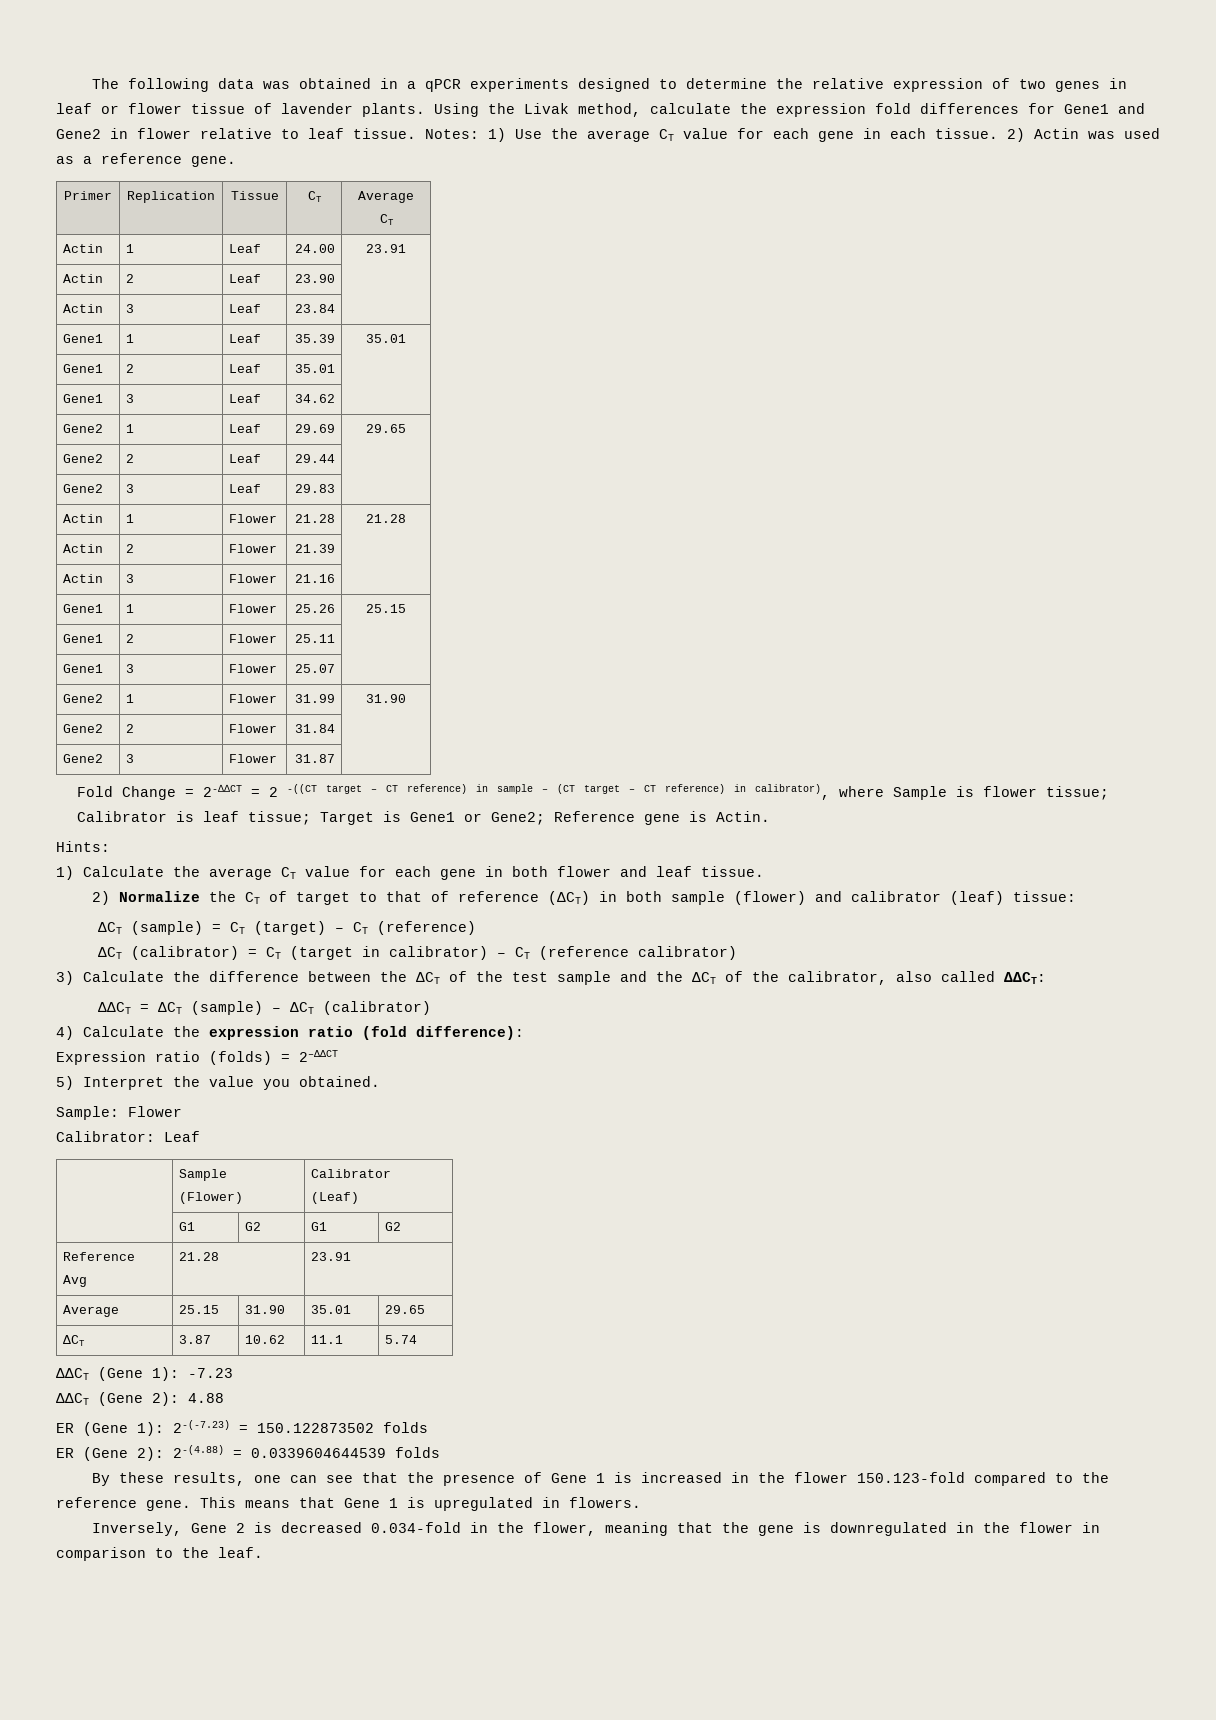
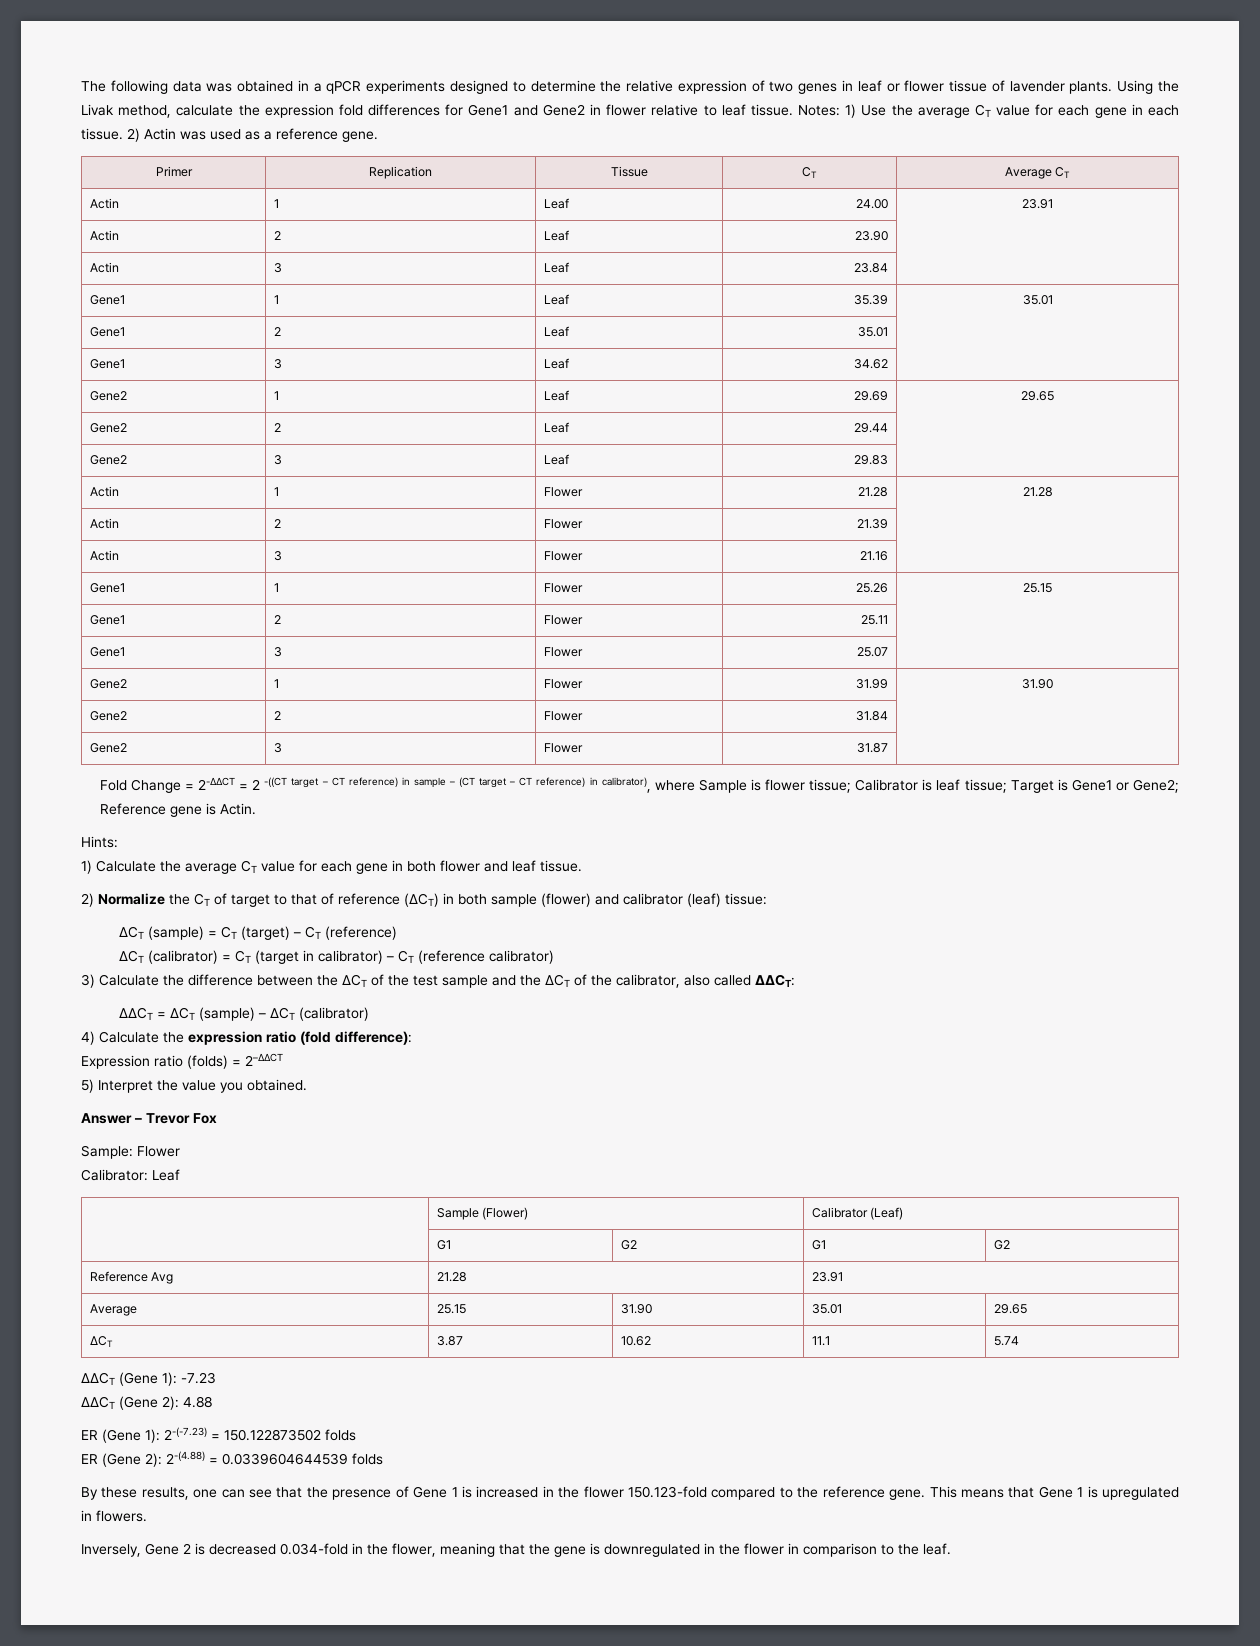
+ Answer – Trevor Fox

